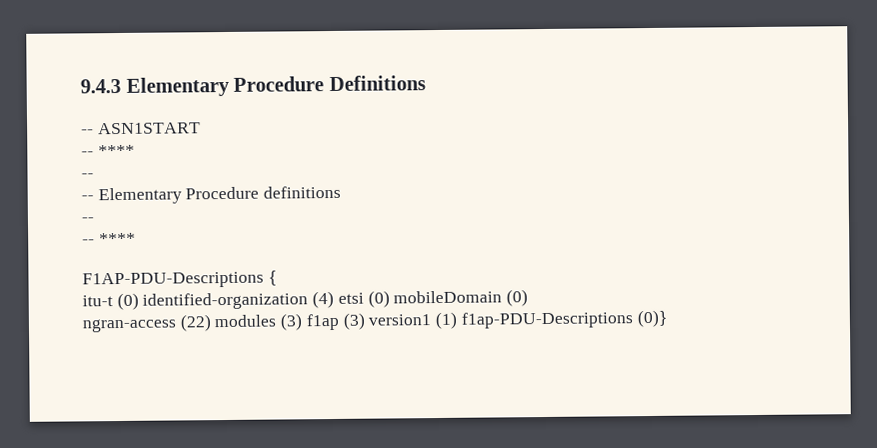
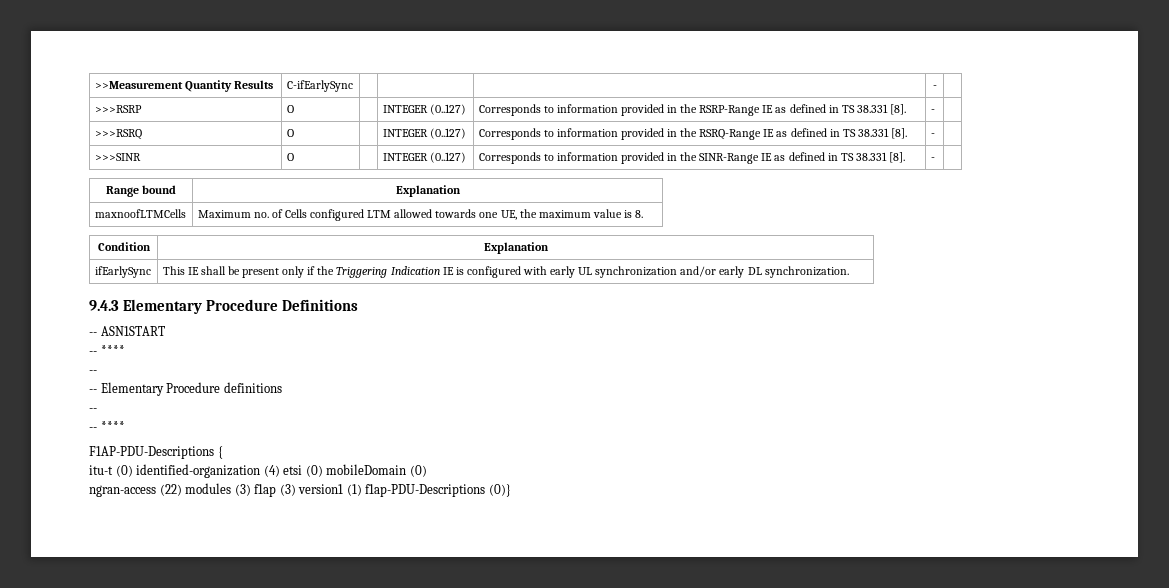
+ >>Measurement Quantity Results | C-ifEarlySync | | | | - |
+ >>>RSRP | O | | INTEGER (0..127) | Corresponds to information provided in the RSRP-Range IE as defined in TS 38.331 [8]. | - |
+ >>>RSRQ | O | | INTEGER (0..127) | Corresponds to information provided in the RSRQ-Range IE as defined in TS 38.331 [8]. | - |
+ >>>SINR | O | | INTEGER (0..127) | Corresponds to information provided in the SINR-Range IE as defined in TS 38.331 [8]. | - |
+ Range bound | Explanation
+ maxnoofLTMCells | Maximum no. of Cells configured LTM allowed towards one UE, the maximum value is 8.
+ Condition | Explanation
+ ifEarlySync | This IE shall be present only if the Triggering Indication IE is configured with early UL synchronization and/or early DL synchronization.

